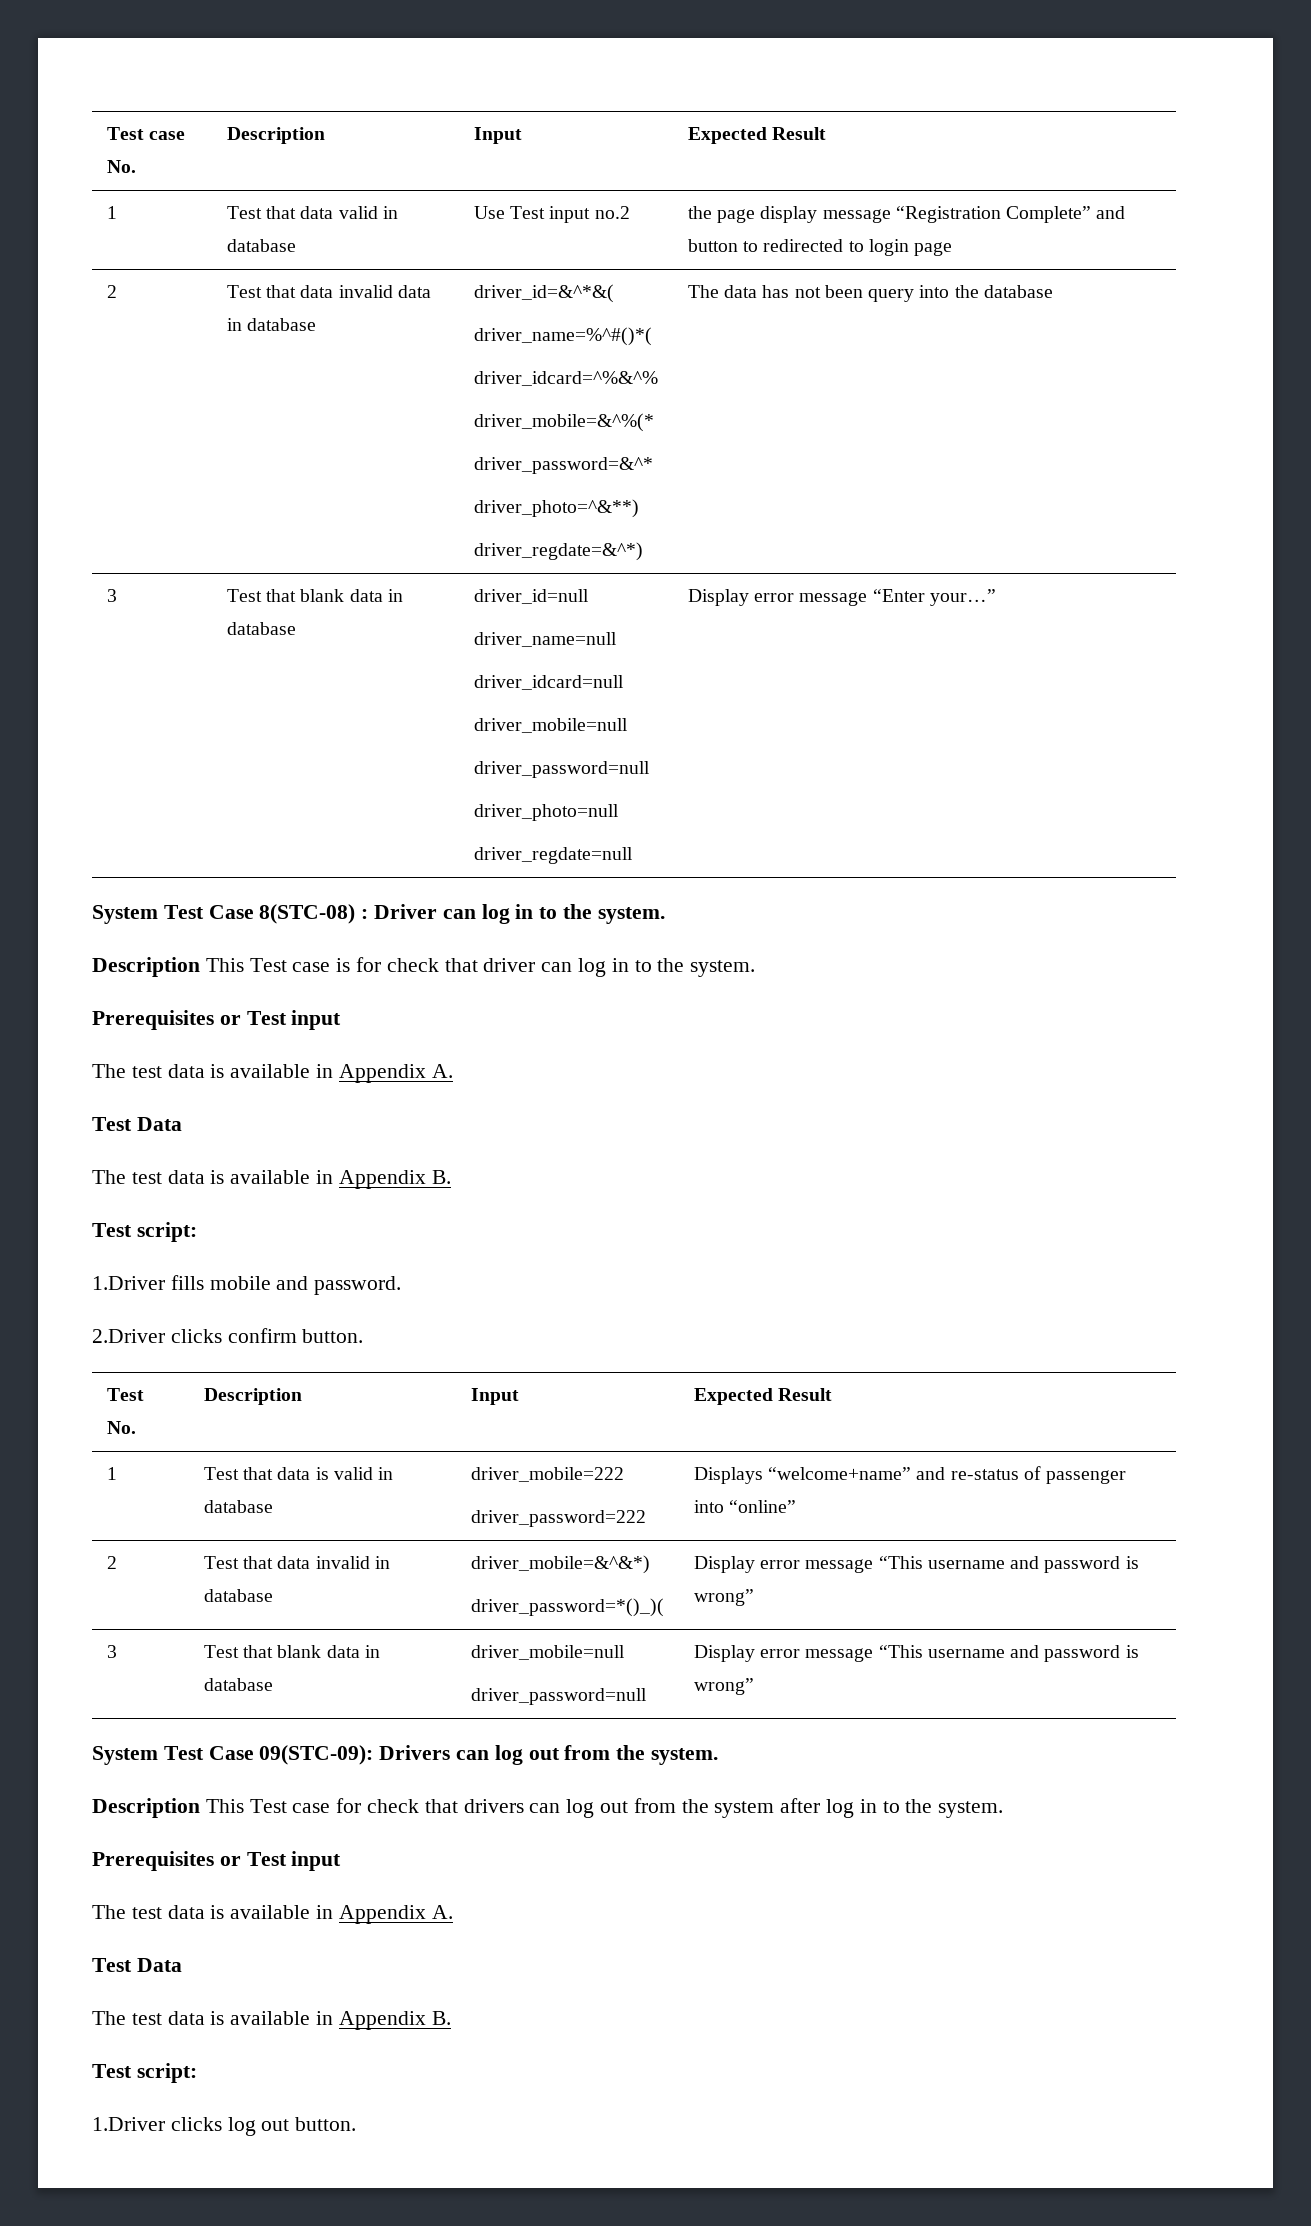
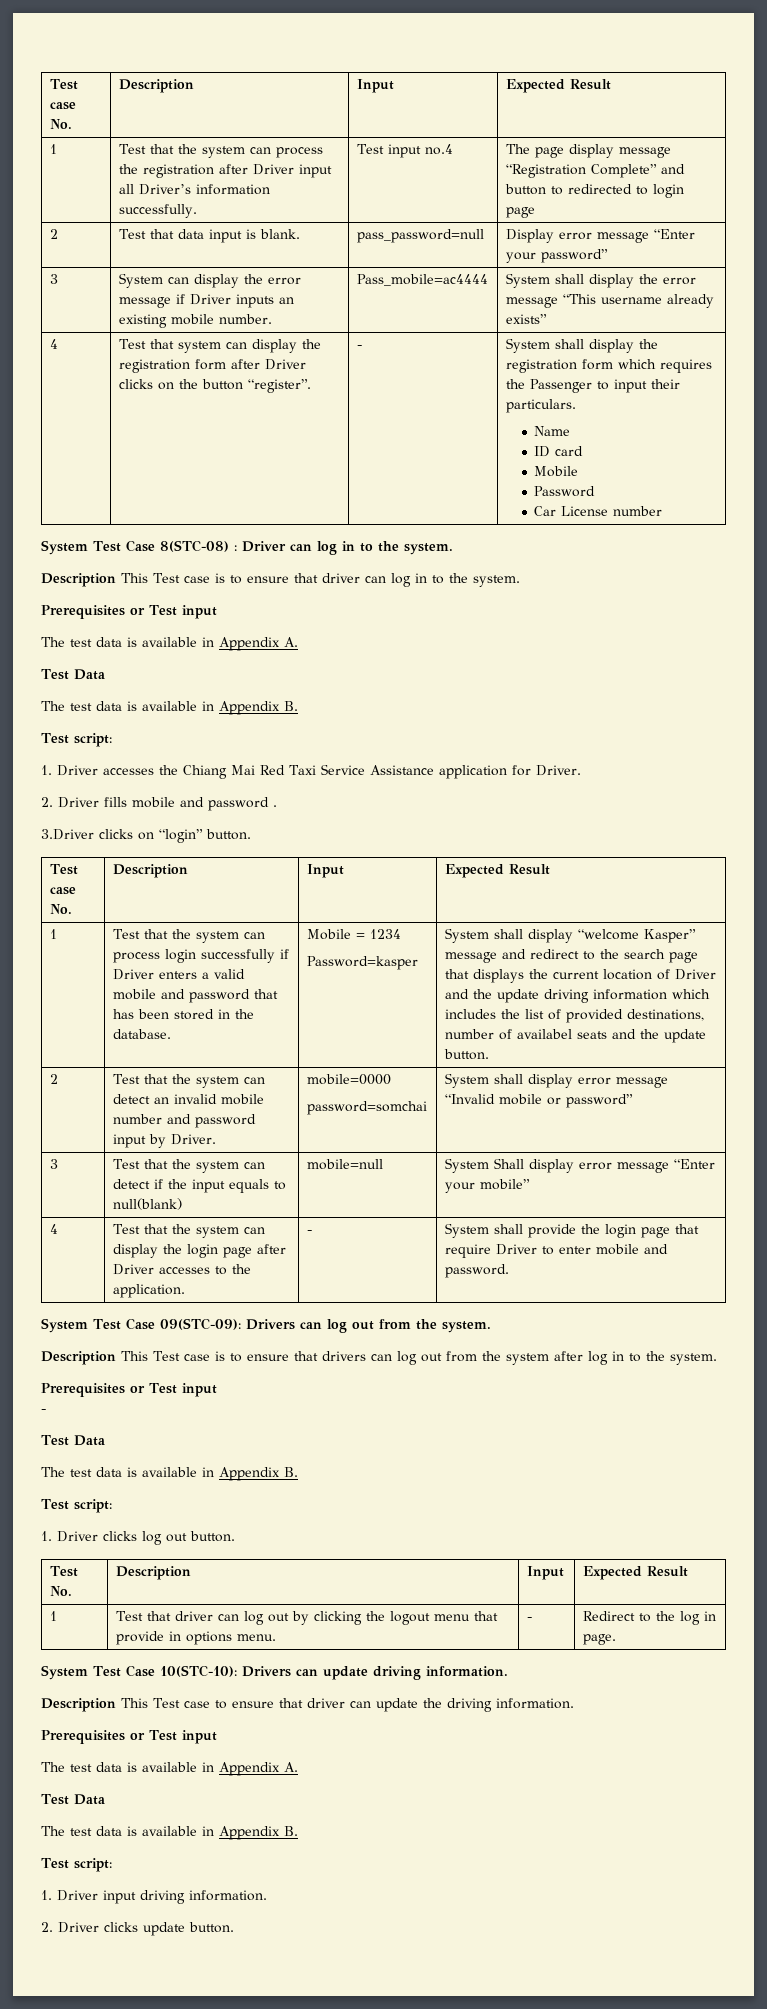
- 1 | Test that data valid in database | Use Test input no.2 | the page display message “Registration Complete” and button to redirected to login page
+ 1 | Test that the system can process the registration after Driver input all Driver’s information successfully. | Test input no.4 | The page display message “Registration Complete” and button to redirected to login page
- 2 | Test that data invalid data in database | driver_id=&^*&(
- driver_name=%^#()*(
- driver_idcard=^%&^%
- driver_mobile=&^%(*
- driver_password=&^*
- driver_photo=^&**)
- driver_regdate=&^*) | The data has not been query into the database
- 3 | Test that blank data in database | driver_id=null
- driver_name=null
- driver_idcard=null
- driver_mobile=null
- driver_password=null
- driver_photo=null
- driver_regdate=null | Display error message “Enter your…”
+ 2 | Test that data input is blank. | pass_password=null | Display error message “Enter your password”
+ 3 | System can display the error message if Driver inputs an existing mobile number. | Pass_mobile=ac4444 | System shall display the error message “This username already exists”
+ 4 | Test that system can display the registration form after Driver clicks on the button “register”. | - | System shall display the registration form which requires the Passenger to input their particulars.
+ Name
+ ID card
+ Mobile
+ Password
+ Car License number
- Description This Test case is for check that driver can log in to the system.
+ Description This Test case is to ensure that driver can log in to the system.
- 1.Driver fills mobile and password.
- 2.Driver clicks confirm button.
- Test No. | Description | Input | Expected Result
- 1 | Test that data is valid in database | driver_mobile=222
- driver_password=222 | Displays “welcome+name” and re-status of passenger into “online”
- 2 | Test that data invalid in database | driver_mobile=&^&*)
- driver_password=*()_)( | Display error message “This username and password is wrong”
- 3 | Test that blank data in database | driver_mobile=null
- driver_password=null | Display error message “This username and password is wrong”
+ 1. Driver accesses the Chiang Mai Red Taxi Service Assistance application for Driver.
+ 2. Driver fills mobile and password .
+ 3.Driver clicks on “login” button.
+ Test case No. | Description | Input | Expected Result
+ 1 | Test that the system can process login successfully if Driver enters a valid mobile and password that has been stored in the database. | Mobile = 1234
+ Password=kasper | System shall display “welcome Kasper” message and redirect to the search page that displays the current location of Driver and the update driving information which includes the list of provided destinations, number of availabel seats and the update button.
+ 2 | Test that the system can detect an invalid mobile number and password input by Driver. | mobile=0000
+ password=somchai | System shall display error message “Invalid mobile or password”
+ 3 | Test that the system can detect if the input equals to null(blank) | mobile=null | System Shall display error message “Enter your mobile”
+ 4 | Test that the system can display the login page after Driver accesses to the application. | - | System shall provide the login page that require Driver to enter mobile and password.
- Description This Test case for check that drivers can log out from the system after log in to the system.
+ Description This Test case is to ensure that drivers can log out from the system after log in to the system.
+ Prerequisites or Test input
+ -
+ Test Data
+ The test data is available in Appendix B.
+ Test script:
+ 1. Driver clicks log out button.
+ Test No. | Description | Input | Expected Result
+ 1 | Test that driver can log out by clicking the logout menu that provide in options menu. | - | Redirect to the log in page.
+ System Test Case 10(STC-10): Drivers can update driving information.
+ Description This Test case to ensure that driver can update the driving information.
- 1.Driver clicks log out button.
+ 1. Driver input driving information.
+ 2. Driver clicks update button.

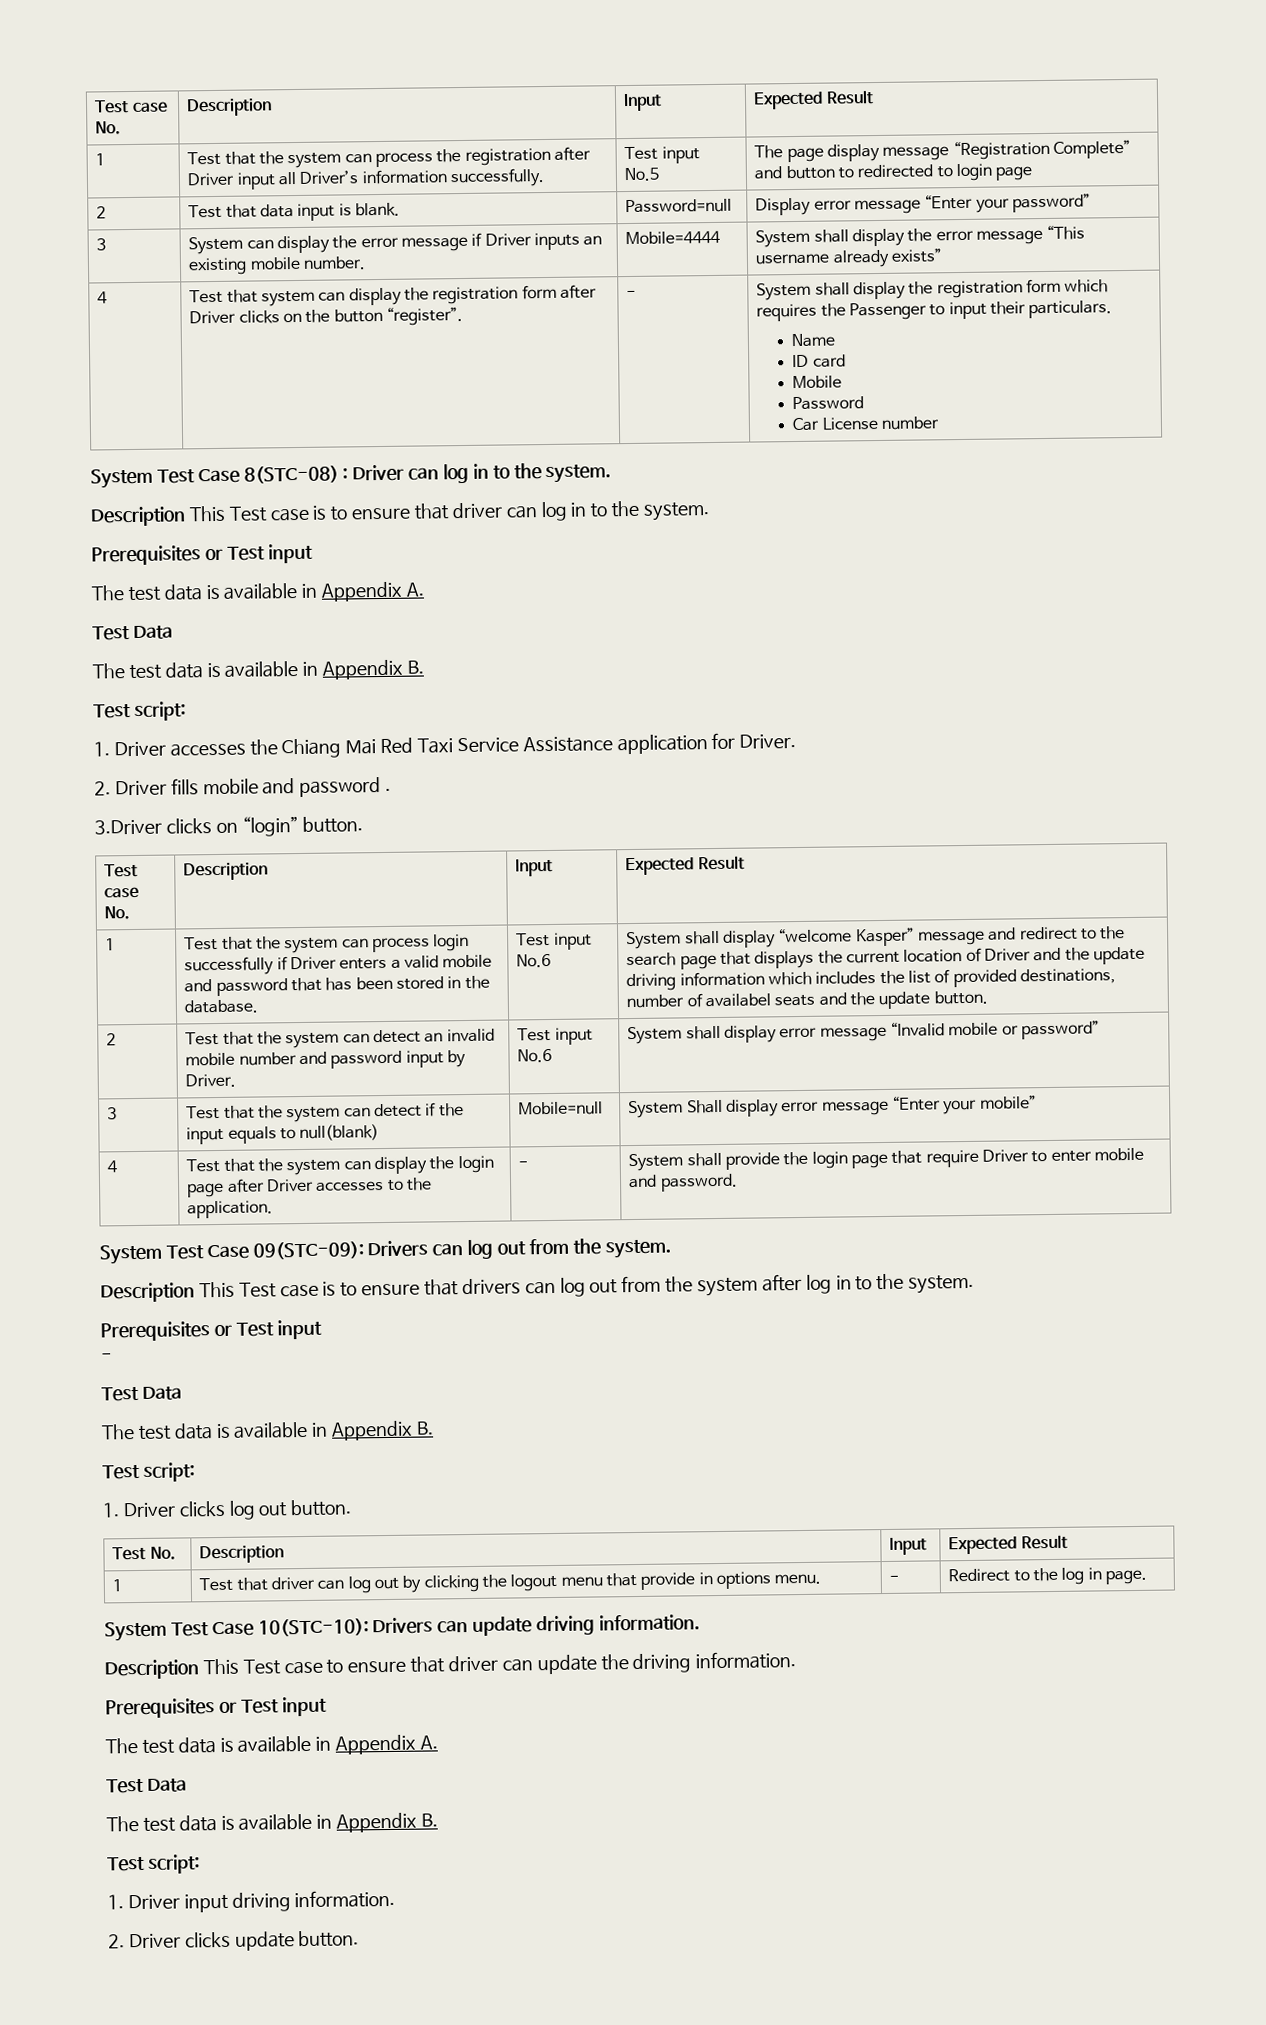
- 1 | Test that the system can process the registration after Driver input all Driver’s information successfully. | Test input no.4 | The page display message “Registration Complete” and button to redirected to login page
+ 1 | Test that the system can process the registration after Driver input all Driver’s information successfully. | Test input No.5 | The page display message “Registration Complete” and button to redirected to login page
- 2 | Test that data input is blank. | pass_password=null | Display error message “Enter your password”
+ 2 | Test that data input is blank. | Password=null | Display error message “Enter your password”
- 3 | System can display the error message if Driver inputs an existing mobile number. | Pass_mobile=ac4444 | System shall display the error message “This username already exists”
+ 3 | System can display the error message if Driver inputs an existing mobile number. | Mobile=4444 | System shall display the error message “This username already exists”
- Test that the system can process login successfully if Driver enters a valid mobile and password that has been stored in the database. | Mobile = 1234
- Password=kasper
+ Test that the system can process login successfully if Driver enters a valid mobile and password that has been stored in the database. | Test input No.6
- 2 | Test that the system can detect an invalid mobile number and password input by Driver. | mobile=0000
- password=somchai | System shall display error message “Invalid mobile or password”
+ 2 | Test that the system can detect an invalid mobile number and password input by Driver. | Test input No.6 | System shall display error message “Invalid mobile or password”
- 3 | Test that the system can detect if the input equals to null(blank) | mobile=null | System Shall display error message “Enter your mobile”
+ 3 | Test that the system can detect if the input equals to null(blank) | Mobile=null | System Shall display error message “Enter your mobile”

